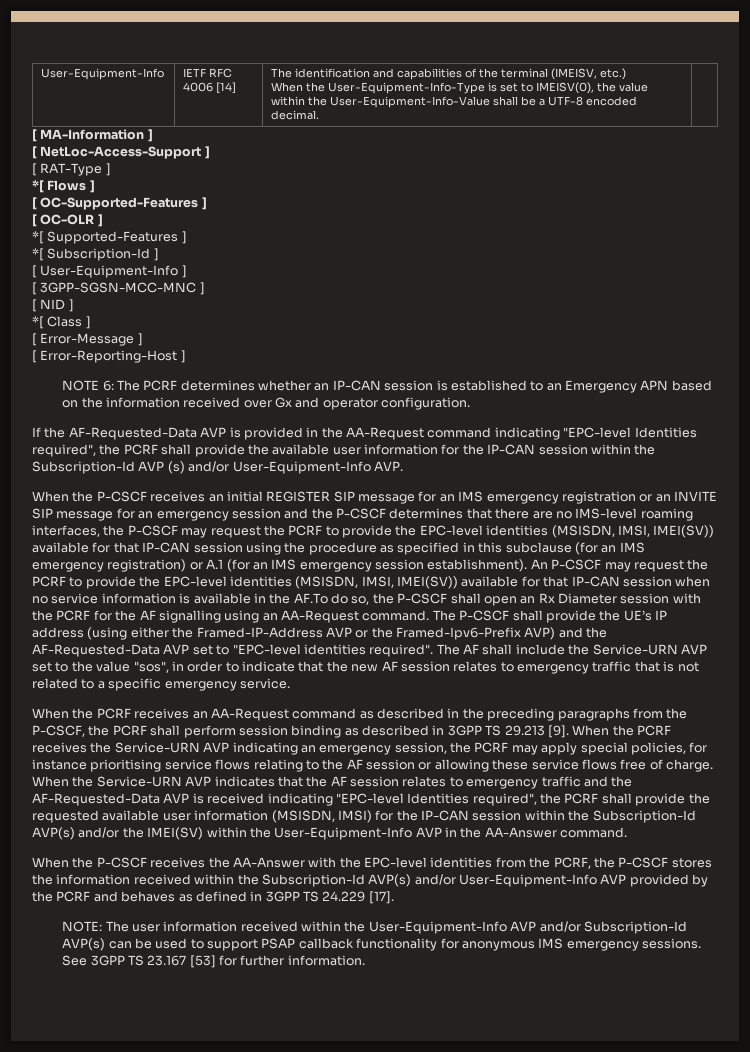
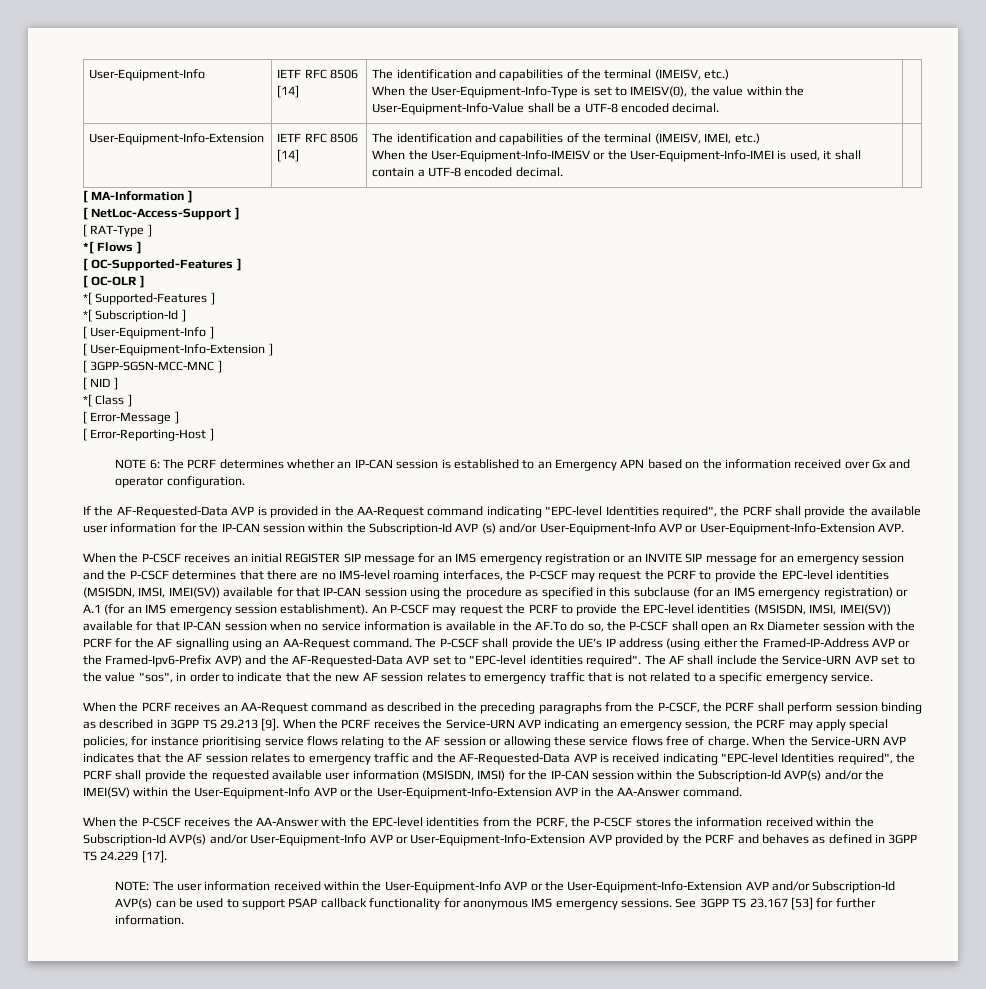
- User-Equipment-Info | IETF RFC 4006 [14] | The identification and capabilities of the terminal (IMEISV, etc.)
+ User-Equipment-Info | IETF RFC 8506 [14] | The identification and capabilities of the terminal (IMEISV, etc.)
+ User-Equipment-Info-Extension | IETF RFC 8506 [14] | The identification and capabilities of the terminal (IMEISV, IMEI, etc.)
+ When the User-Equipment-Info-IMEISV or the User-Equipment-Info-IMEI is used, it shall contain a UTF-8 encoded decimal. |
+ [ User-Equipment-Info-Extension ]
- If the AF-Requested-Data AVP is provided in the AA-Request command indicating "EPC-level Identities required", the PCRF shall provide the available user information for the IP-CAN session within the Subscription-Id AVP (s) and/or User-Equipment-Info AVP.
+ If the AF-Requested-Data AVP is provided in the AA-Request command indicating "EPC-level Identities required", the PCRF shall provide the available user information for the IP-CAN session within the Subscription-Id AVP (s) and/or User-Equipment-Info AVP or User-Equipment-Info-Extension AVP.
- When the Service-URN AVP indicates that the AF session relates to emergency traffic and the AF-Requested-Data AVP is received indicating "EPC-level Identities required", the PCRF shall provide the requested available user information (MSISDN, IMSI) for the IP-CAN session within the Subscription-Id AVP(s) and/or the IMEI(SV) within the User-Equipment-Info AVP in the AA-Answer command.
+ When the Service-URN AVP indicates that the AF session relates to emergency traffic and the AF-Requested-Data AVP is received indicating "EPC-level Identities required", the PCRF shall provide the requested available user information (MSISDN, IMSI) for the IP-CAN session within the Subscription-Id AVP(s) and/or the IMEI(SV) within the User-Equipment-Info AVP or the User-Equipment-Info-Extension AVP in the AA-Answer command.
- When the P-CSCF receives the AA-Answer with the EPC-level identities from the PCRF, the P-CSCF stores the information received within the Subscription-Id AVP(s) and/or User-Equipment-Info AVP provided by the PCRF and behaves as defined in 3GPP TS 24.229 [17].
+ When the P-CSCF receives the AA-Answer with the EPC-level identities from the PCRF, the P-CSCF stores the information received within the Subscription-Id AVP(s) and/or User-Equipment-Info AVP or User-Equipment-Info-Extension AVP provided by the PCRF and behaves as defined in 3GPP TS 24.229 [17].
- NOTE: The user information received within the User-Equipment-Info AVP and/or Subscription-Id AVP(s) can be used to support PSAP callback functionality for anonymous IMS emergency sessions.
+ NOTE: The user information received within the User-Equipment-Info AVP or the User-Equipment-Info-Extension AVP and/or Subscription-Id AVP(s) can be used to support PSAP callback functionality for anonymous IMS emergency sessions.

